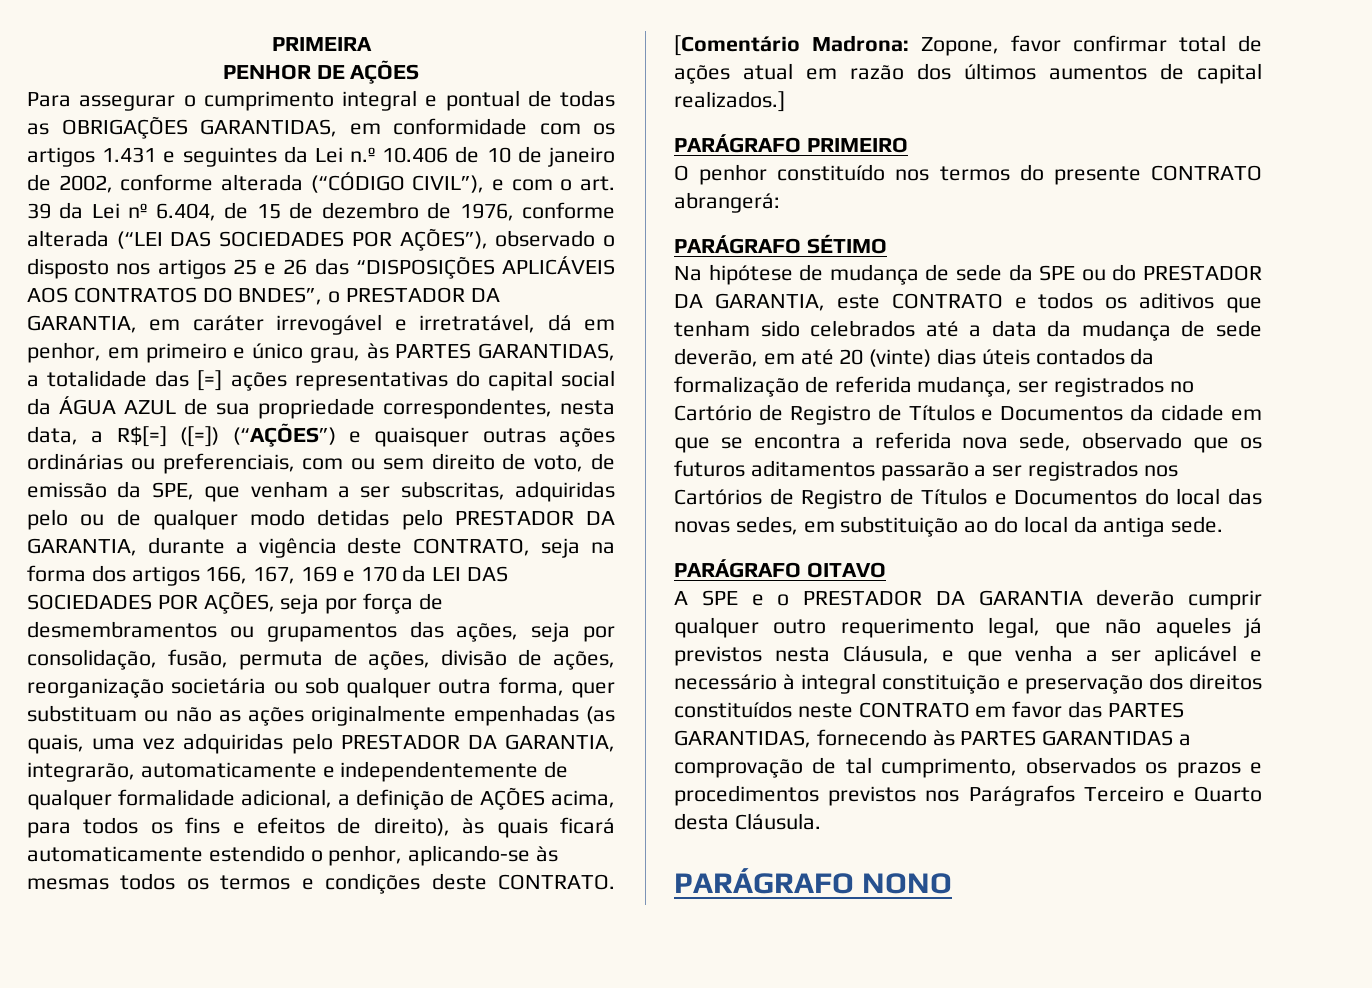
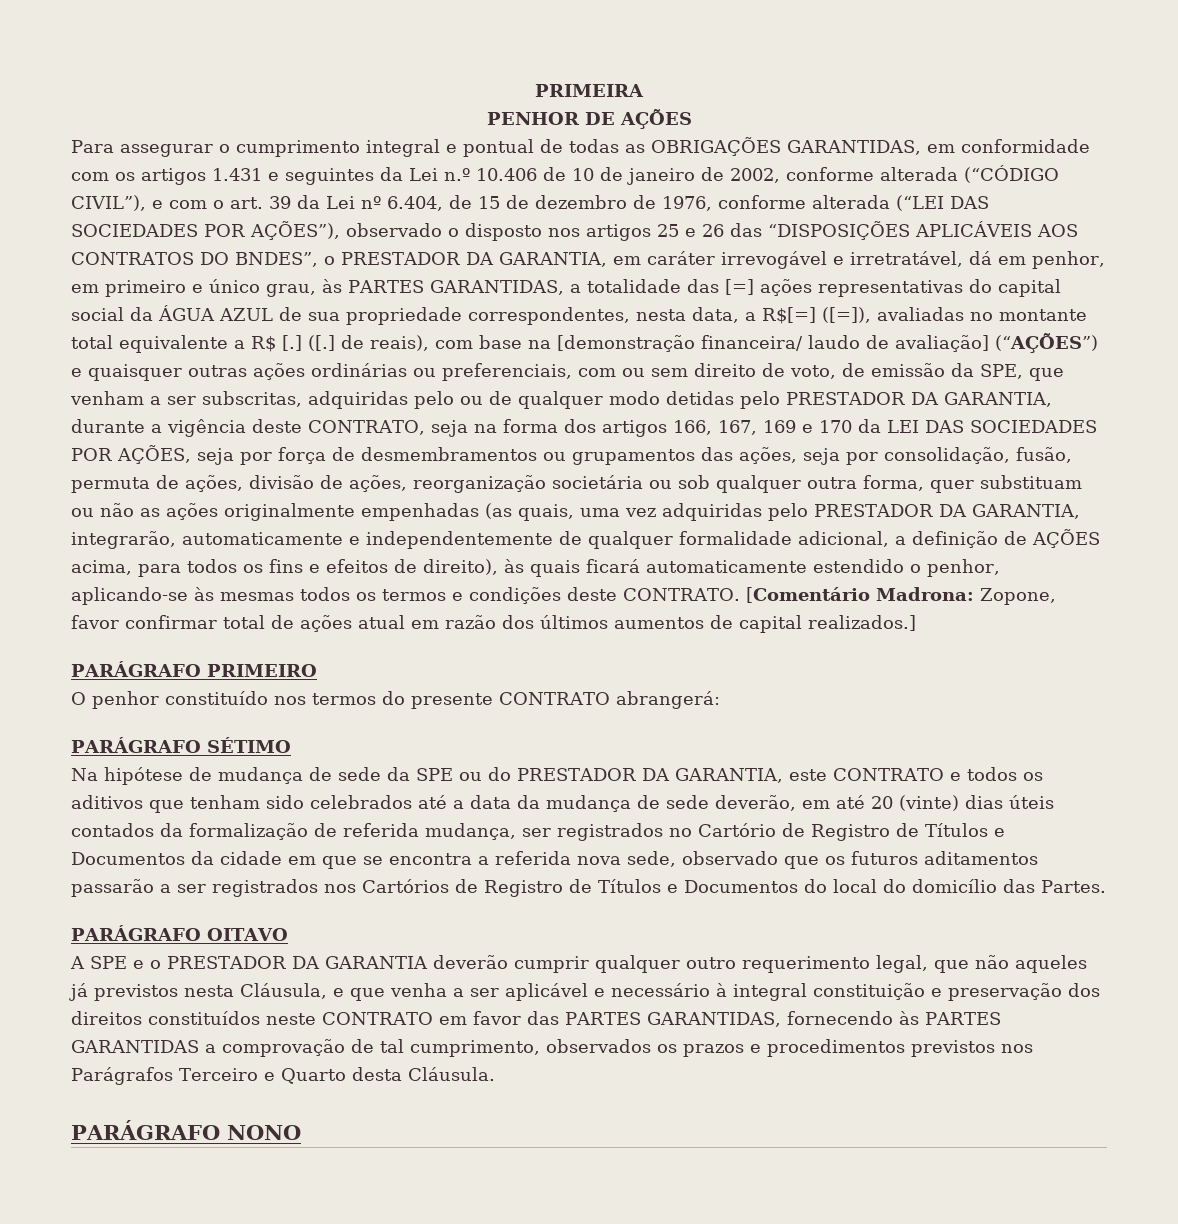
- Para assegurar o cumprimento integral e pontual de todas as OBRIGAÇÕES GARANTIDAS, em conformidade com os artigos 1.431 e seguintes da Lei n.º 10.406 de 10 de janeiro de 2002, conforme alterada (“CÓDIGO CIVIL”), e com o art. 39 da Lei nº 6.404, de 15 de dezembro de 1976, conforme alterada (“LEI DAS SOCIEDADES POR AÇÕES”), observado o disposto nos artigos 25 e 26 das “DISPOSIÇÕES APLICÁVEIS AOS CONTRATOS DO BNDES”, o PRESTADOR DA GARANTIA, em caráter irrevogável e irretratável, dá em penhor, em primeiro e único grau, às PARTES GARANTIDAS, a totalidade das [=] ações representativas do capital social da ÁGUA AZUL de sua propriedade correspondentes, nesta data, a R$[=] ([=]) (“AÇÕES”) e quaisquer outras ações ordinárias ou preferenciais, com ou sem direito de voto, de emissão da SPE, que venham a ser subscritas, adquiridas pelo ou de qualquer modo detidas pelo PRESTADOR DA GARANTIA, durante a vigência deste CONTRATO, seja na forma dos artigos 166, 167, 169 e 170 da LEI DAS SOCIEDADES POR AÇÕES, seja por força de desmembramentos ou grupamentos das ações, seja por consolidação, fusão, permuta de ações, divisão de ações, reorganização societária ou sob qualquer outra forma, quer substituam ou não as ações originalmente empenhadas (as quais, uma vez adquiridas pelo PRESTADOR DA GARANTIA, integrarão, automaticamente e independentemente de qualquer formalidade adicional, a definição de AÇÕES acima, para todos os fins e efeitos de direito), às quais ficará automaticamente estendido o penhor, aplicando-se às mesmas todos os termos e condições deste CONTRATO.
+ Para assegurar o cumprimento integral e pontual de todas as OBRIGAÇÕES GARANTIDAS, em conformidade com os artigos 1.431 e seguintes da Lei n.º 10.406 de 10 de janeiro de 2002, conforme alterada (“CÓDIGO CIVIL”), e com o art. 39 da Lei nº 6.404, de 15 de dezembro de 1976, conforme alterada (“LEI DAS SOCIEDADES POR AÇÕES”), observado o disposto nos artigos 25 e 26 das “DISPOSIÇÕES APLICÁVEIS AOS CONTRATOS DO BNDES”, o PRESTADOR DA GARANTIA, em caráter irrevogável e irretratável, dá em penhor, em primeiro e único grau, às PARTES GARANTIDAS, a totalidade das [=] ações representativas do capital social da ÁGUA AZUL de sua propriedade correspondentes, nesta data, a R$[=] ([=]), avaliadas no montante total equivalente a R$ [.] ([.] de reais), com base na [demonstração financeira/ laudo de avaliação] (“AÇÕES”) e quaisquer outras ações ordinárias ou preferenciais, com ou sem direito de voto, de emissão da SPE, que venham a ser subscritas, adquiridas pelo ou de qualquer modo detidas pelo PRESTADOR DA GARANTIA, durante a vigência deste CONTRATO, seja na forma dos artigos 166, 167, 169 e 170 da LEI DAS SOCIEDADES POR AÇÕES, seja por força de desmembramentos ou grupamentos das ações, seja por consolidação, fusão, permuta de ações, divisão de ações, reorganização societária ou sob qualquer outra forma, quer substituam ou não as ações originalmente empenhadas (as quais, uma vez adquiridas pelo PRESTADOR DA GARANTIA, integrarão, automaticamente e independentemente de qualquer formalidade adicional, a definição de AÇÕES acima, para todos os fins e efeitos de direito), às quais ficará automaticamente estendido o penhor, aplicando-se às mesmas todos os termos e condições deste CONTRATO.
- Na hipótese de mudança de sede da SPE ou do PRESTADOR DA GARANTIA, este CONTRATO e todos os aditivos que tenham sido celebrados até a data da mudança de sede deverão, em até 20 (vinte) dias úteis contados da formalização de referida mudança, ser registrados no Cartório de Registro de Títulos e Documentos da cidade em que se encontra a referida nova sede, observado que os futuros aditamentos passarão a ser registrados nos Cartórios de Registro de Títulos e Documentos do local das novas sedes, em substituição ao do local da antiga sede.
+ Na hipótese de mudança de sede da SPE ou do PRESTADOR DA GARANTIA, este CONTRATO e todos os aditivos que tenham sido celebrados até a data da mudança de sede deverão, em até 20 (vinte) dias úteis contados da formalização de referida mudança, ser registrados no Cartório de Registro de Títulos e Documentos da cidade em que se encontra a referida nova sede, observado que os futuros aditamentos passarão a ser registrados nos Cartórios de Registro de Títulos e Documentos do local do domicílio das Partes.

